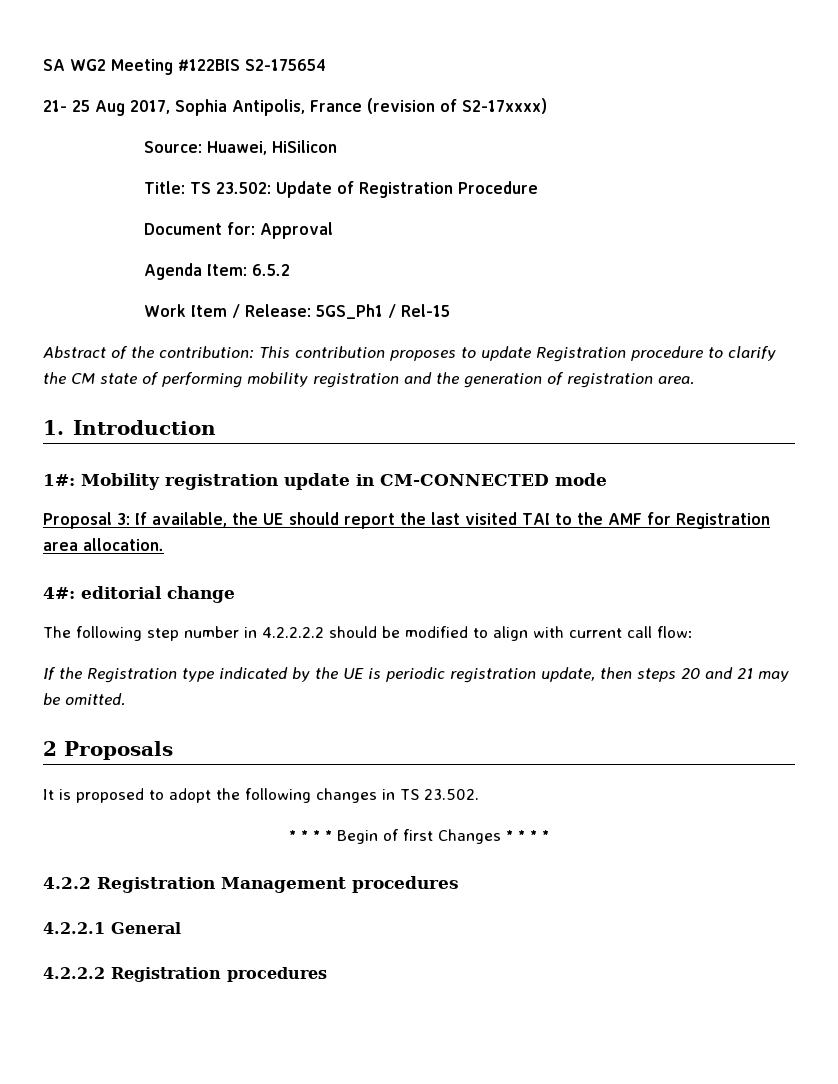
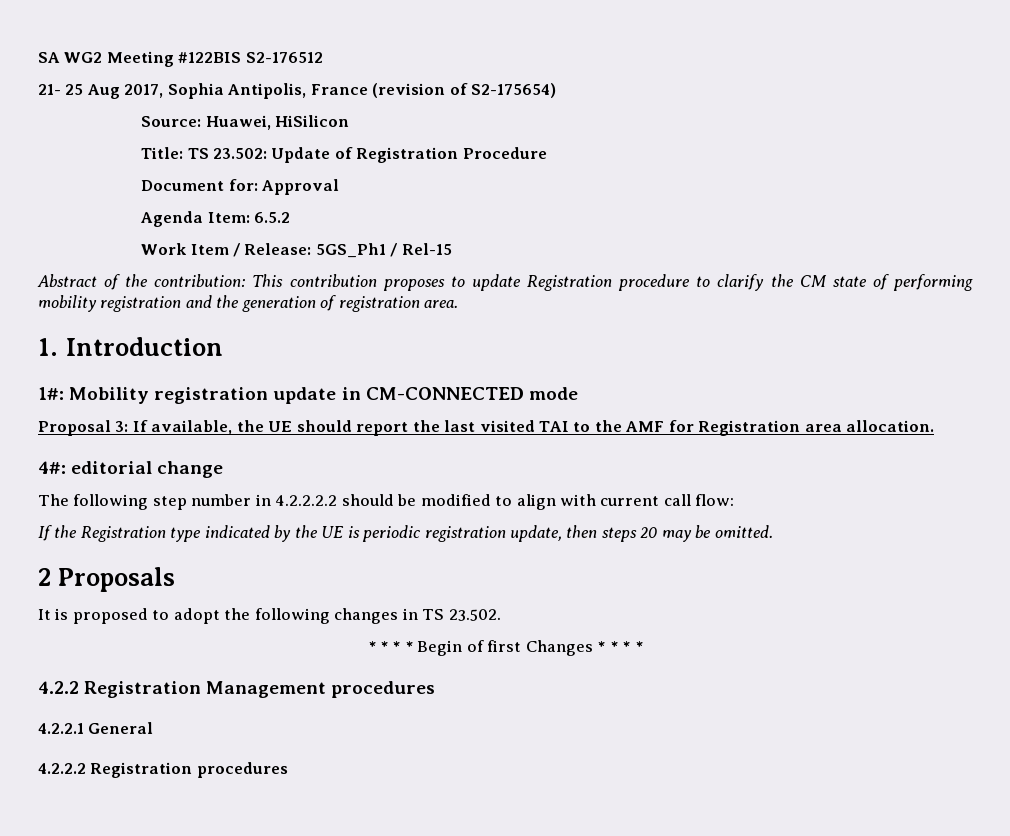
- SA WG2 Meeting #122BIS S2-175654
+ SA WG2 Meeting #122BIS S2-176512
- 21- 25 Aug 2017, Sophia Antipolis, France (revision of S2-17xxxx)
+ 21- 25 Aug 2017, Sophia Antipolis, France (revision of S2-175654)
- If the Registration type indicated by the UE is periodic registration update, then steps 20 and 21 may be omitted.
+ If the Registration type indicated by the UE is periodic registration update, then steps 20 may be omitted.

